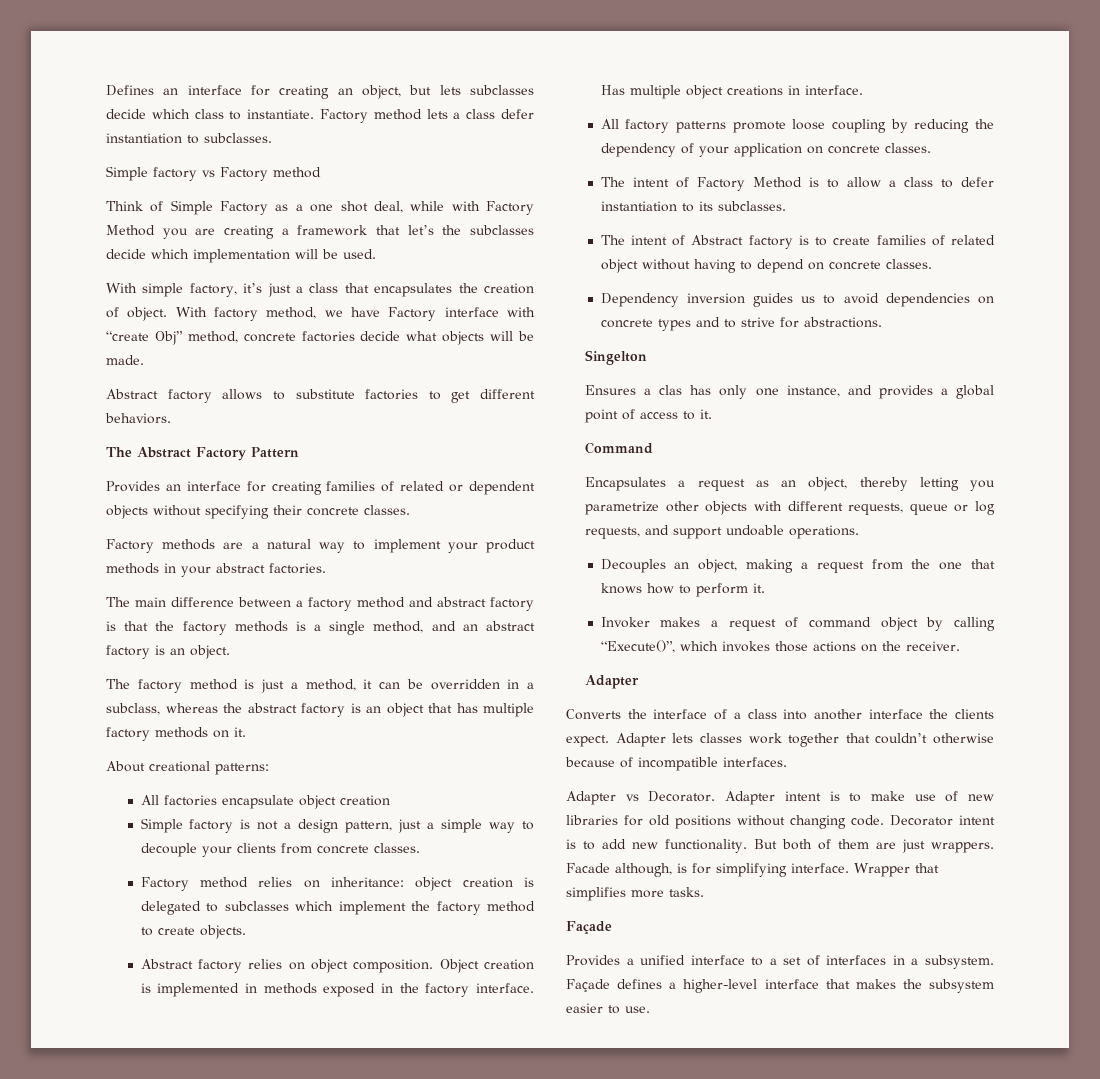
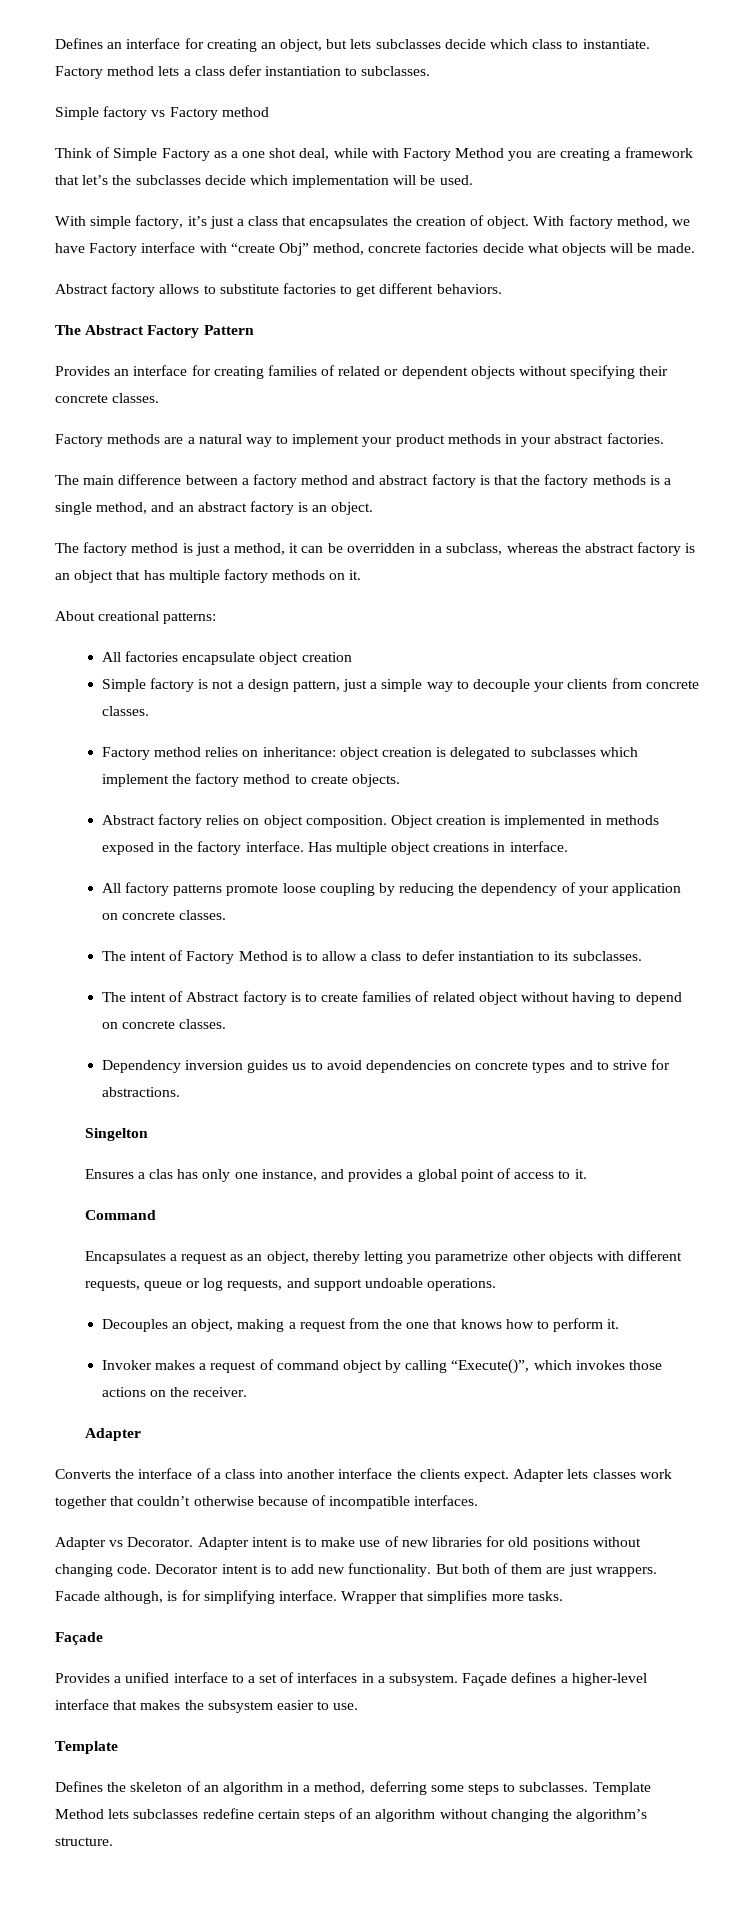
  Façade defines a higher-level interface that makes the subsystem easier to use.
+ Template
+ Defines the skeleton of an algorithm in a method, deferring some steps to subclasses. Template Method lets subclasses redefine certain steps of an algorithm without changing the algorithm’s structure.

